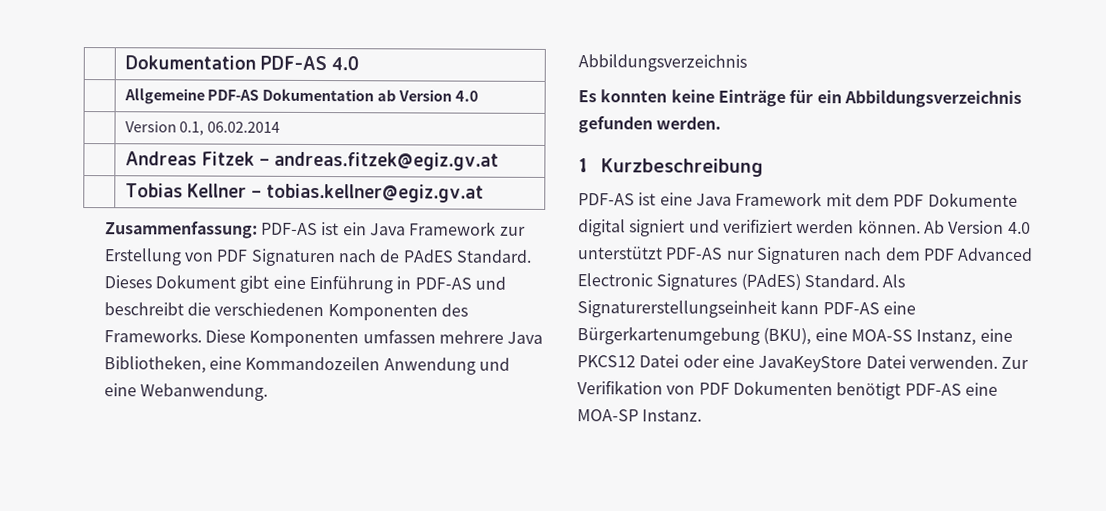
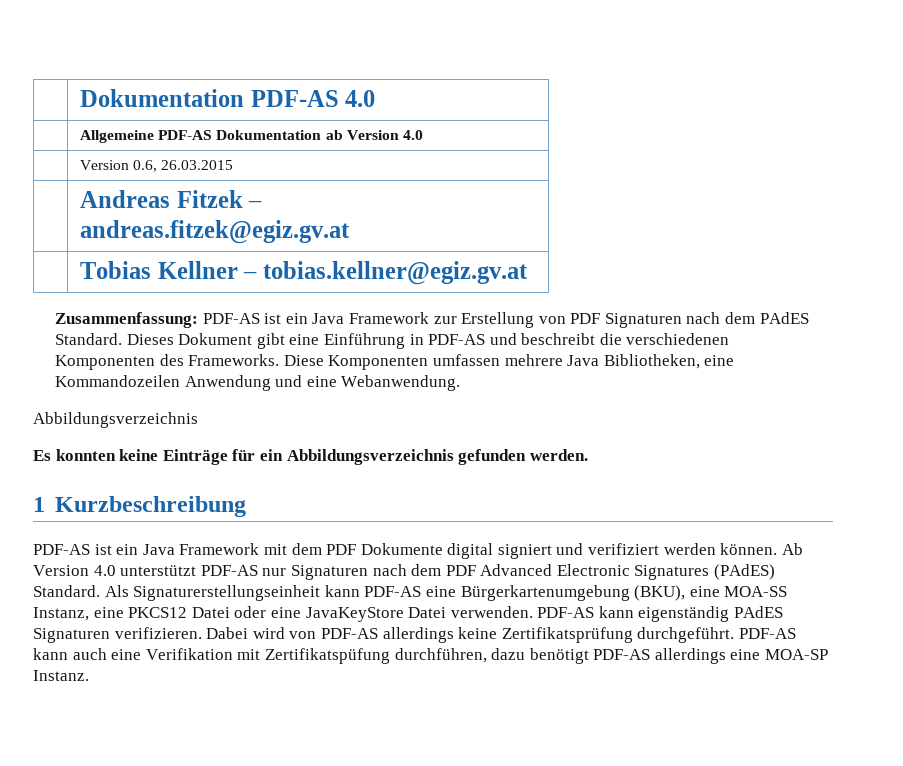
- | Version 0.1, 06.02.2014
+ | Version 0.6, 26.03.2015
- Zusammenfassung: PDF-AS ist ein Java Framework zur Erstellung von PDF Signaturen nach de PAdES Standard.
+ Zusammenfassung: PDF-AS ist ein Java Framework zur Erstellung von PDF Signaturen nach dem PAdES Standard.
- PDF-AS ist eine Java Framework mit dem PDF Dokumente digital signiert und verifiziert werden können.
+ PDF-AS ist ein Java Framework mit dem PDF Dokumente digital signiert und verifiziert werden können.
- Zur Verifikation von PDF Dokumenten benötigt PDF-AS eine MOA-SP Instanz.
+ PDF-AS kann eigenständig PAdES Signaturen verifizieren. Dabei wird von PDF-AS allerdings keine Zertifikatsprüfung durchgeführt. PDF-AS kann auch eine Verifikation mit Zertifikatspüfung durchführen, dazu benötigt PDF-AS allerdings eine MOA-SP Instanz.

